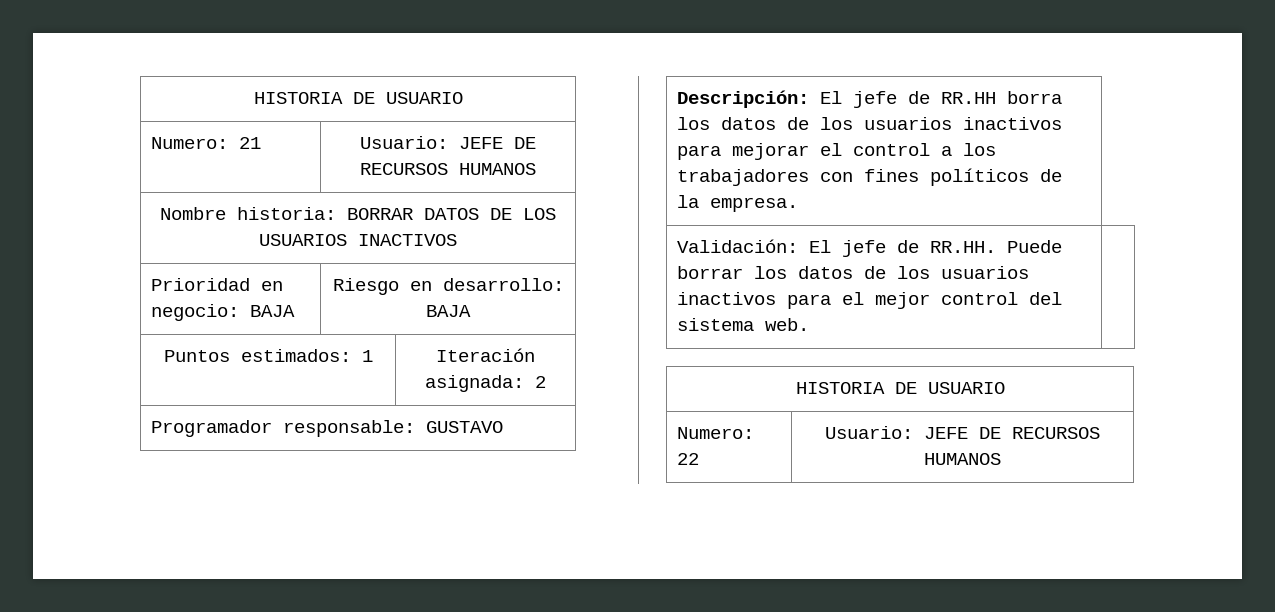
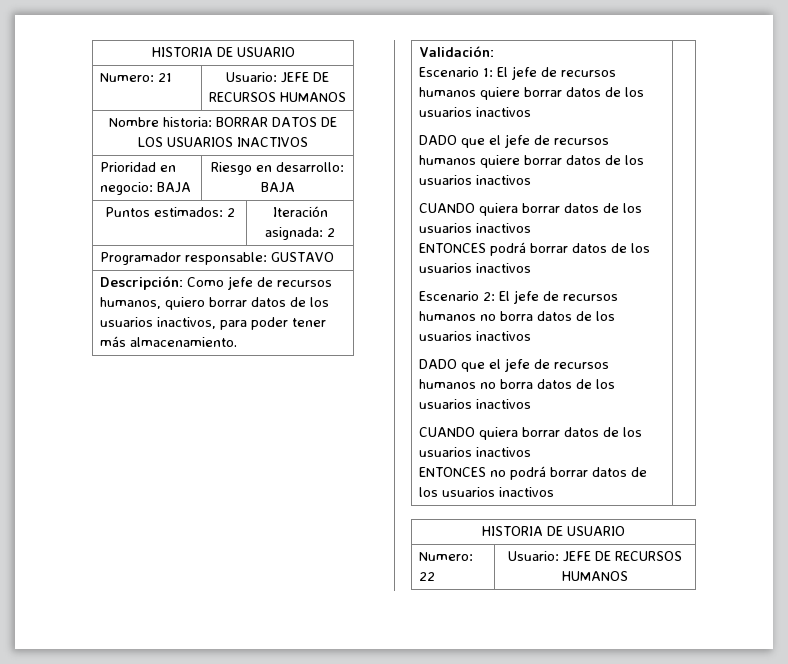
- Puntos estimados: 1 | Iteración asignada: 2
+ Puntos estimados: 2 | Iteración asignada: 2
- Descripción: El jefe de RR.HH borra los datos de los usuarios inactivos para mejorar el control a los trabajadores con fines políticos de la empresa.
- Validación: El jefe de RR.HH. Puede borrar los datos de los usuarios inactivos para el mejor control del sistema web. |
+ Descripción: Como jefe de recursos humanos, quiero borrar datos de los usuarios inactivos, para poder tener más almacenamiento.
+ Validación:
+ Escenario 1: El jefe de recursos humanos quiere borrar datos de los usuarios inactivos
+ DADO que el jefe de recursos humanos quiere borrar datos de los usuarios inactivos
+ CUANDO quiera borrar datos de los usuarios inactivos
+ ENTONCES podrá borrar datos de los usuarios inactivos
+ Escenario 2: El jefe de recursos humanos no borra datos de los usuarios inactivos
+ DADO que el jefe de recursos humanos no borra datos de los usuarios inactivos
+ CUANDO quiera borrar datos de los usuarios inactivos
+ ENTONCES no podrá borrar datos de los usuarios inactivos

